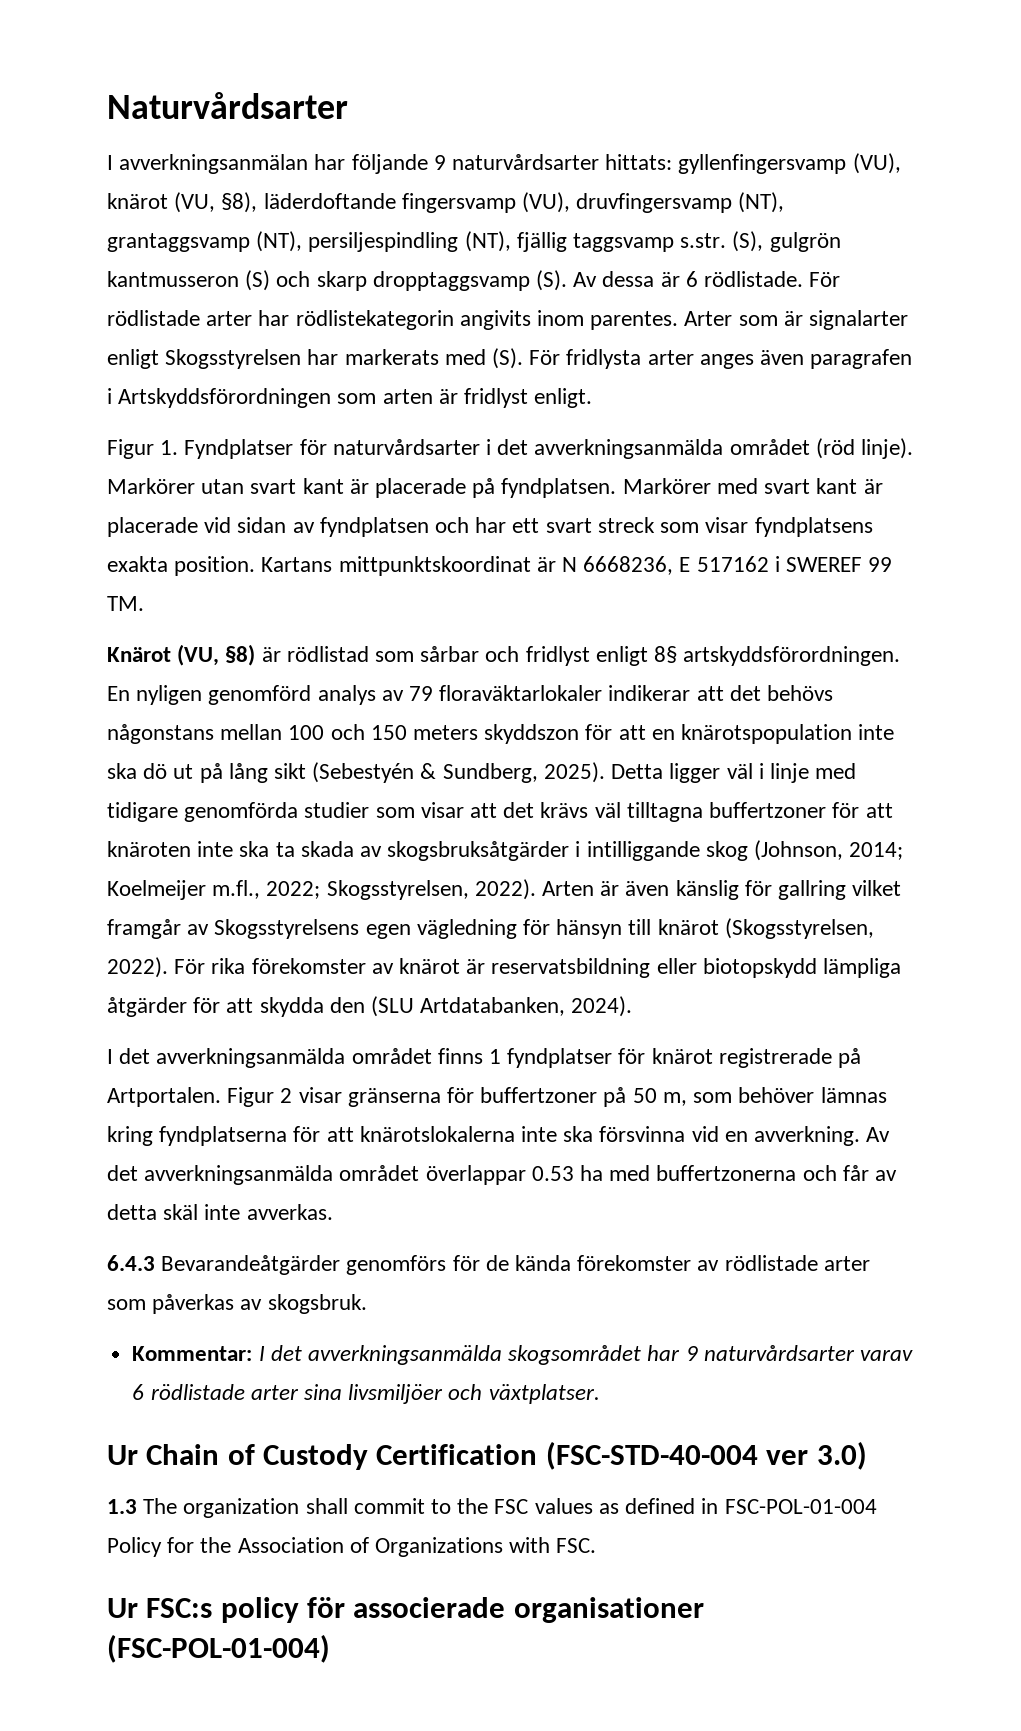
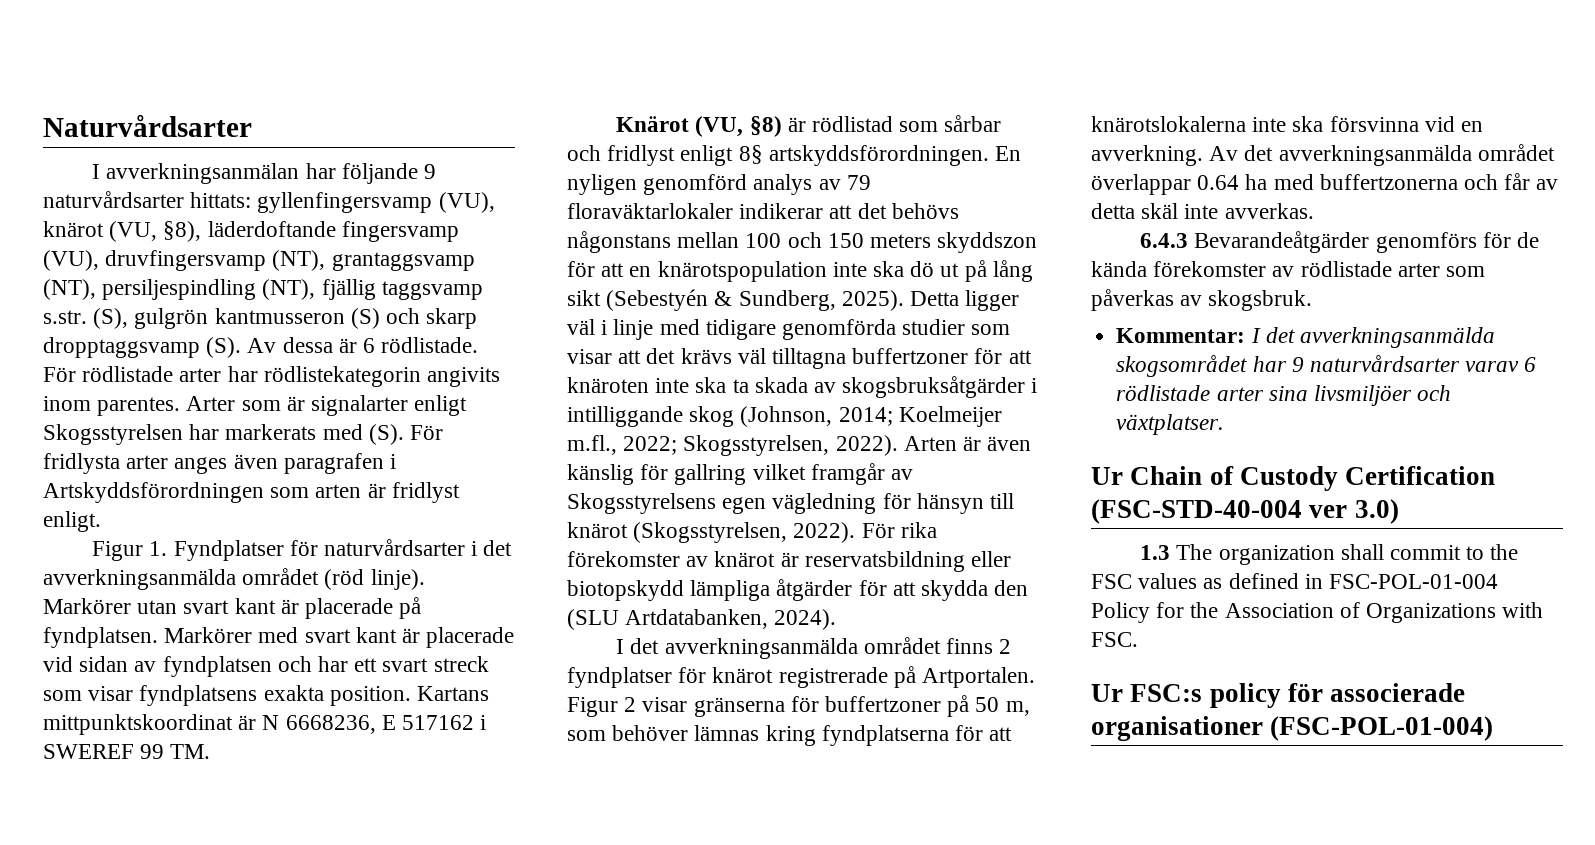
- I det avverkningsanmälda området finns 1 fyndplatser för knärot registrerade på Artportalen.
+ I det avverkningsanmälda området finns 2 fyndplatser för knärot registrerade på Artportalen.
- Av det avverkningsanmälda området överlappar 0.53 ha med buffertzonerna och får av detta skäl inte avverkas.
+ Av det avverkningsanmälda området överlappar 0.64 ha med buffertzonerna och får av detta skäl inte avverkas.

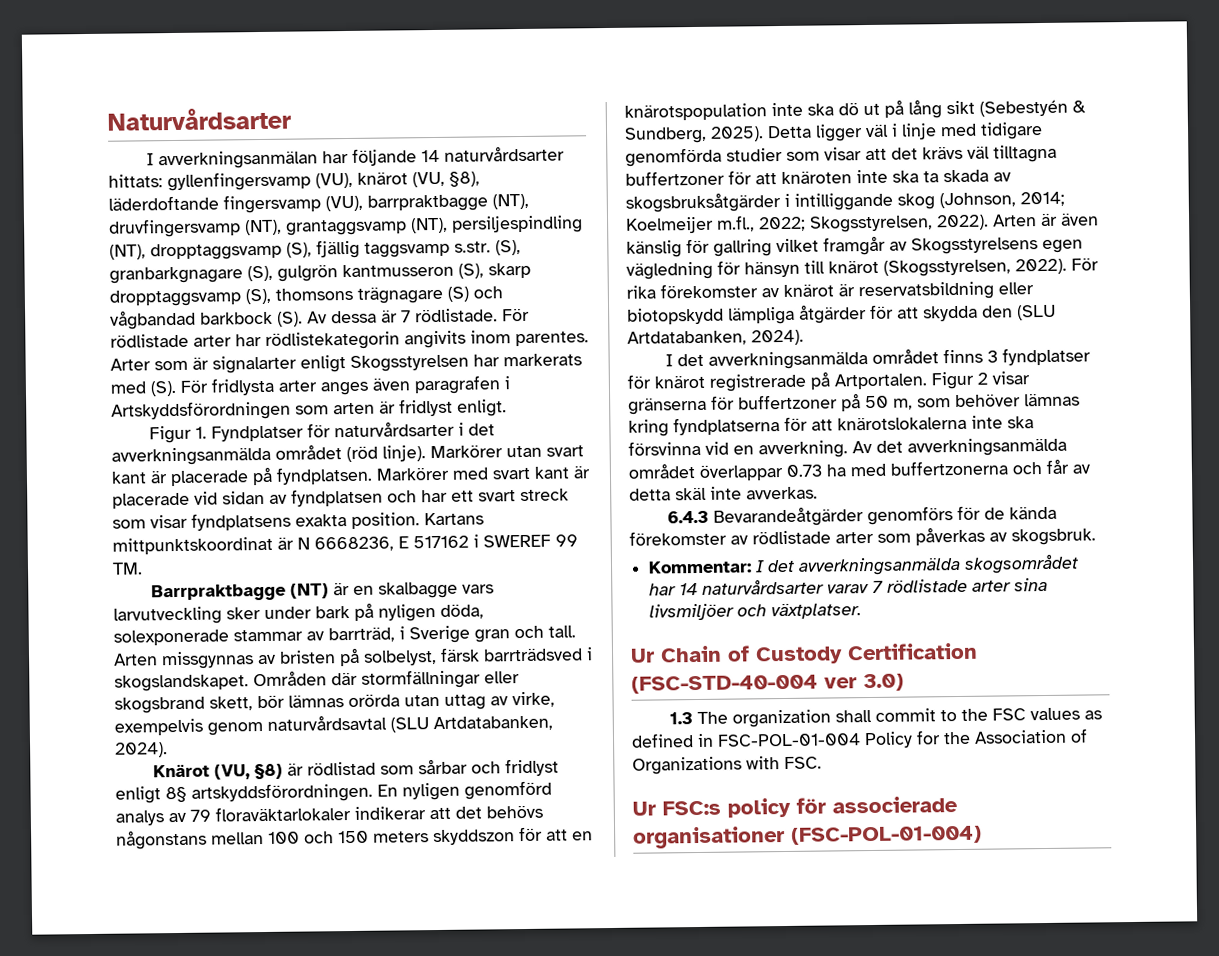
- I avverkningsanmälan har följande 9 naturvårdsarter hittats: gyllenfingersvamp (VU), knärot (VU, §8), läderdoftande fingersvamp (VU), druvfingersvamp (NT), grantaggsvamp (NT), persiljespindling (NT), fjällig taggsvamp s.str. (S), gulgrön kantmusseron (S) och skarp dropptaggsvamp (S). Av dessa är 6 rödlistade.
+ I avverkningsanmälan har följande 14 naturvårdsarter hittats: gyllenfingersvamp (VU), knärot (VU, §8), läderdoftande fingersvamp (VU), barrpraktbagge (NT), druvfingersvamp (NT), grantaggsvamp (NT), persiljespindling (NT), dropptaggsvamp (S), fjällig taggsvamp s.str. (S), granbarkgnagare (S), gulgrön kantmusseron (S), skarp dropptaggsvamp (S), thomsons trägnagare (S) och vågbandad barkbock (S). Av dessa är 7 rödlistade.
+ Barrpraktbagge (NT) är en skalbagge vars larvutveckling sker under bark på nyligen döda, solexponerade stammar av barrträd, i Sverige gran och tall. Arten missgynnas av bristen på solbelyst, färsk barrträdsved i skogslandskapet. Områden där stormfällningar eller skogsbrand skett, bör lämnas orörda utan uttag av virke, exempelvis genom naturvårdsavtal (SLU Artdatabanken, 2024).
- I det avverkningsanmälda området finns 2 fyndplatser för knärot registrerade på Artportalen.
+ I det avverkningsanmälda området finns 3 fyndplatser för knärot registrerade på Artportalen.
- Av det avverkningsanmälda området överlappar 0.64 ha med buffertzonerna och får av detta skäl inte avverkas.
+ Av det avverkningsanmälda området överlappar 0.73 ha med buffertzonerna och får av detta skäl inte avverkas.
- Kommentar: I det avverkningsanmälda skogsområdet har 9 naturvårdsarter varav 6 rödlistade arter sina livsmiljöer och växtplatser.
+ Kommentar: I det avverkningsanmälda skogsområdet har 14 naturvårdsarter varav 7 rödlistade arter sina livsmiljöer och växtplatser.

